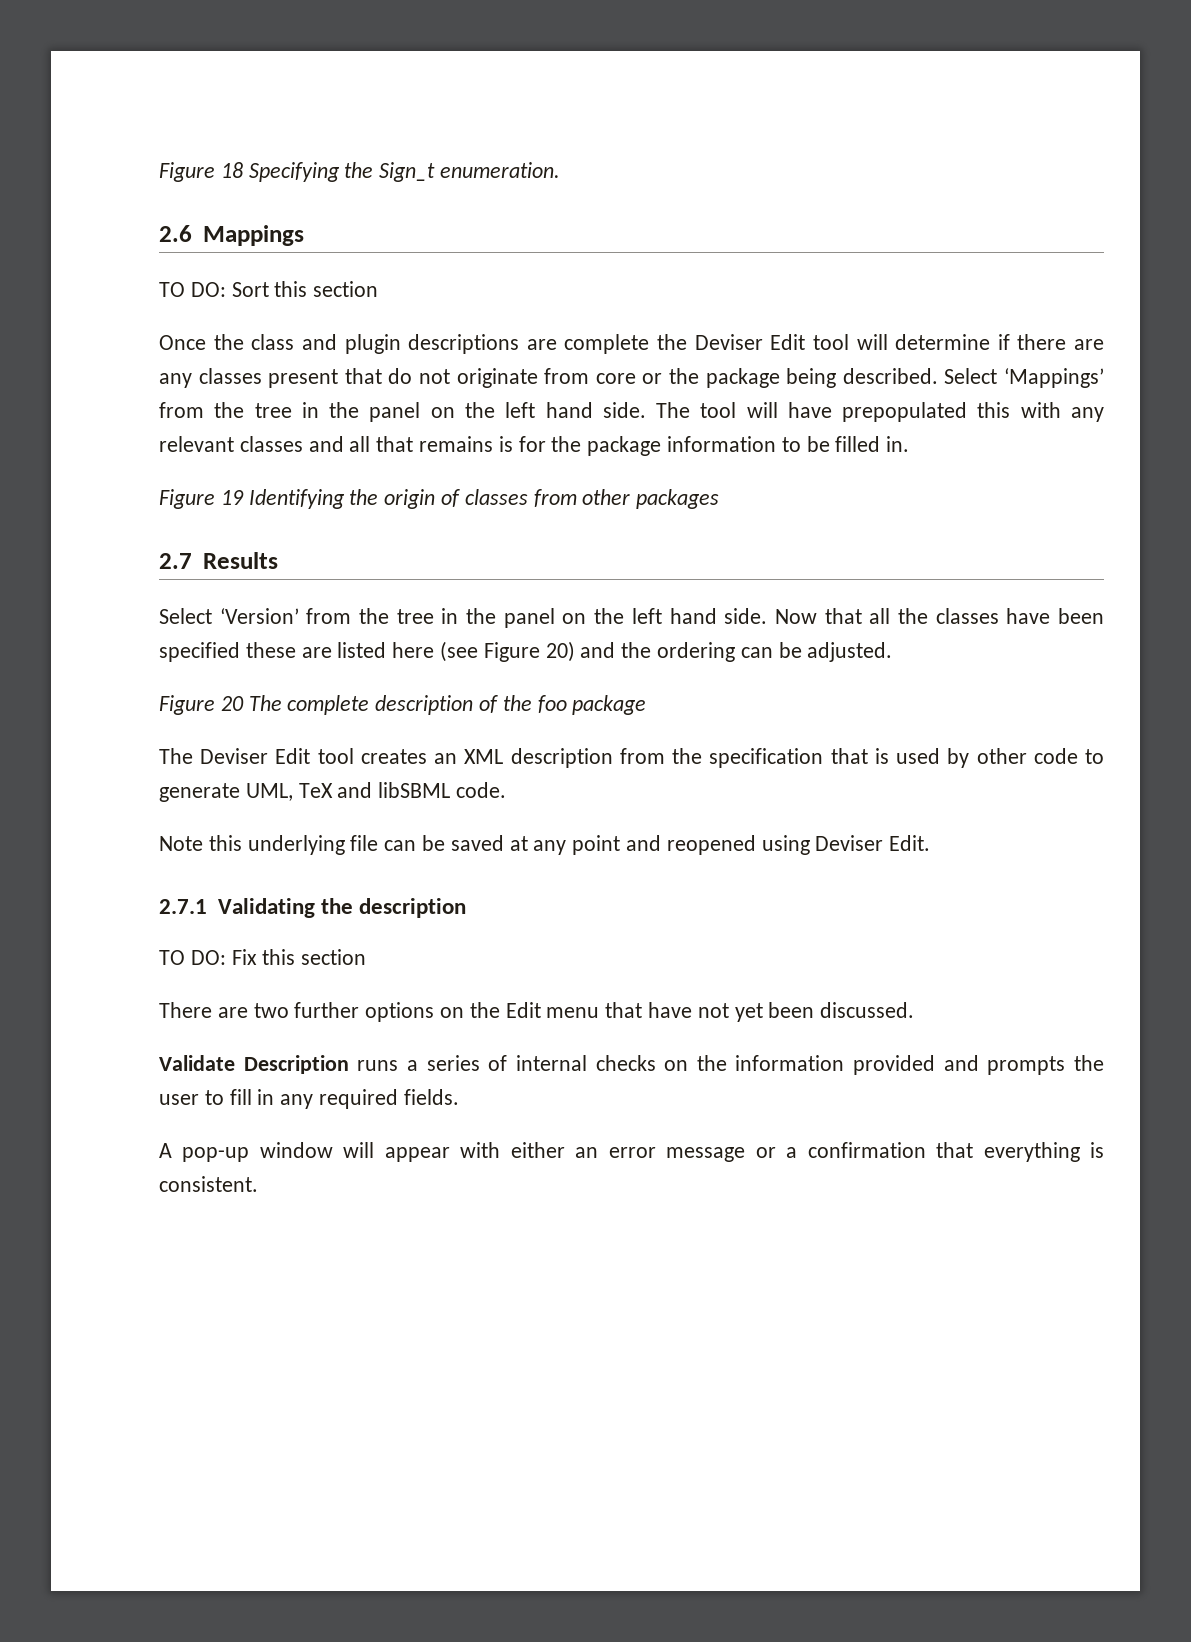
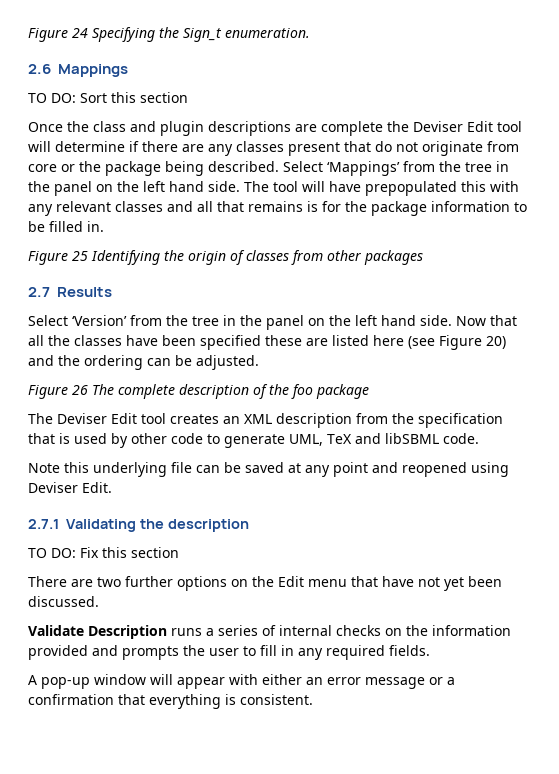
- Figure 18 Specifying the Sign_t enumeration.
+ Figure 24 Specifying the Sign_t enumeration.
- Figure 19 Identifying the origin of classes from other packages
+ Figure 25 Identifying the origin of classes from other packages
- Figure 20 The complete description of the foo package
+ Figure 26 The complete description of the foo package

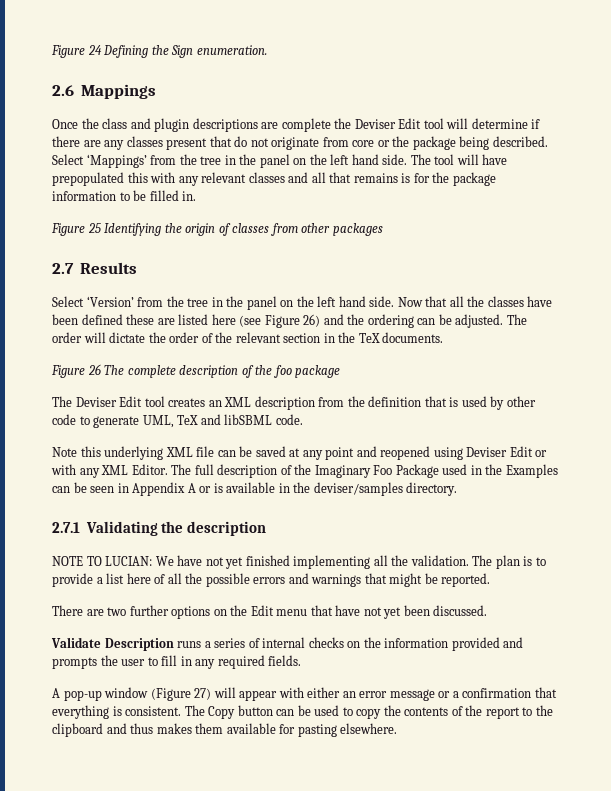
- Figure 24 Specifying the Sign_t enumeration.
+ Figure 24 Defining the Sign enumeration.
- TO DO: Sort this section
- Now that all the classes have been specified these are listed here (see Figure 20) and the ordering can be adjusted.
+ Now that all the classes have been defined these are listed here (see Figure 26) and the ordering can be adjusted. The order will dictate the order of the relevant section in the TeX documents.
- The Deviser Edit tool creates an XML description from the specification that is used by other code to generate UML, TeX and libSBML code.
+ The Deviser Edit tool creates an XML description from the definition that is used by other code to generate UML, TeX and libSBML code.
- Note this underlying file can be saved at any point and reopened using Deviser Edit.
+ Note this underlying XML file can be saved at any point and reopened using Deviser Edit or with any XML Editor. The full description of the Imaginary Foo Package used in the Examples can be seen in Appendix A or is available in the deviser/samples directory.
  2.7.1 Validating the description
- TO DO: Fix this section
+ NOTE TO LUCIAN: We have not yet finished implementing all the validation. The plan is to provide a list here of all the possible errors and warnings that might be reported.
- A pop-up window will appear with either an error message or a confirmation that everything is consistent.
+ A pop-up window (Figure 27) will appear with either an error message or a confirmation that everything is consistent.
+ The Copy button can be used to copy the contents of the report to the clipboard and thus makes them available for pasting elsewhere.

